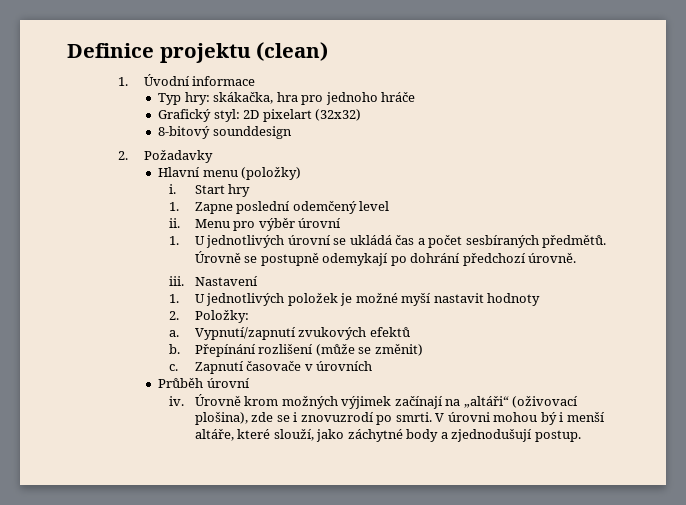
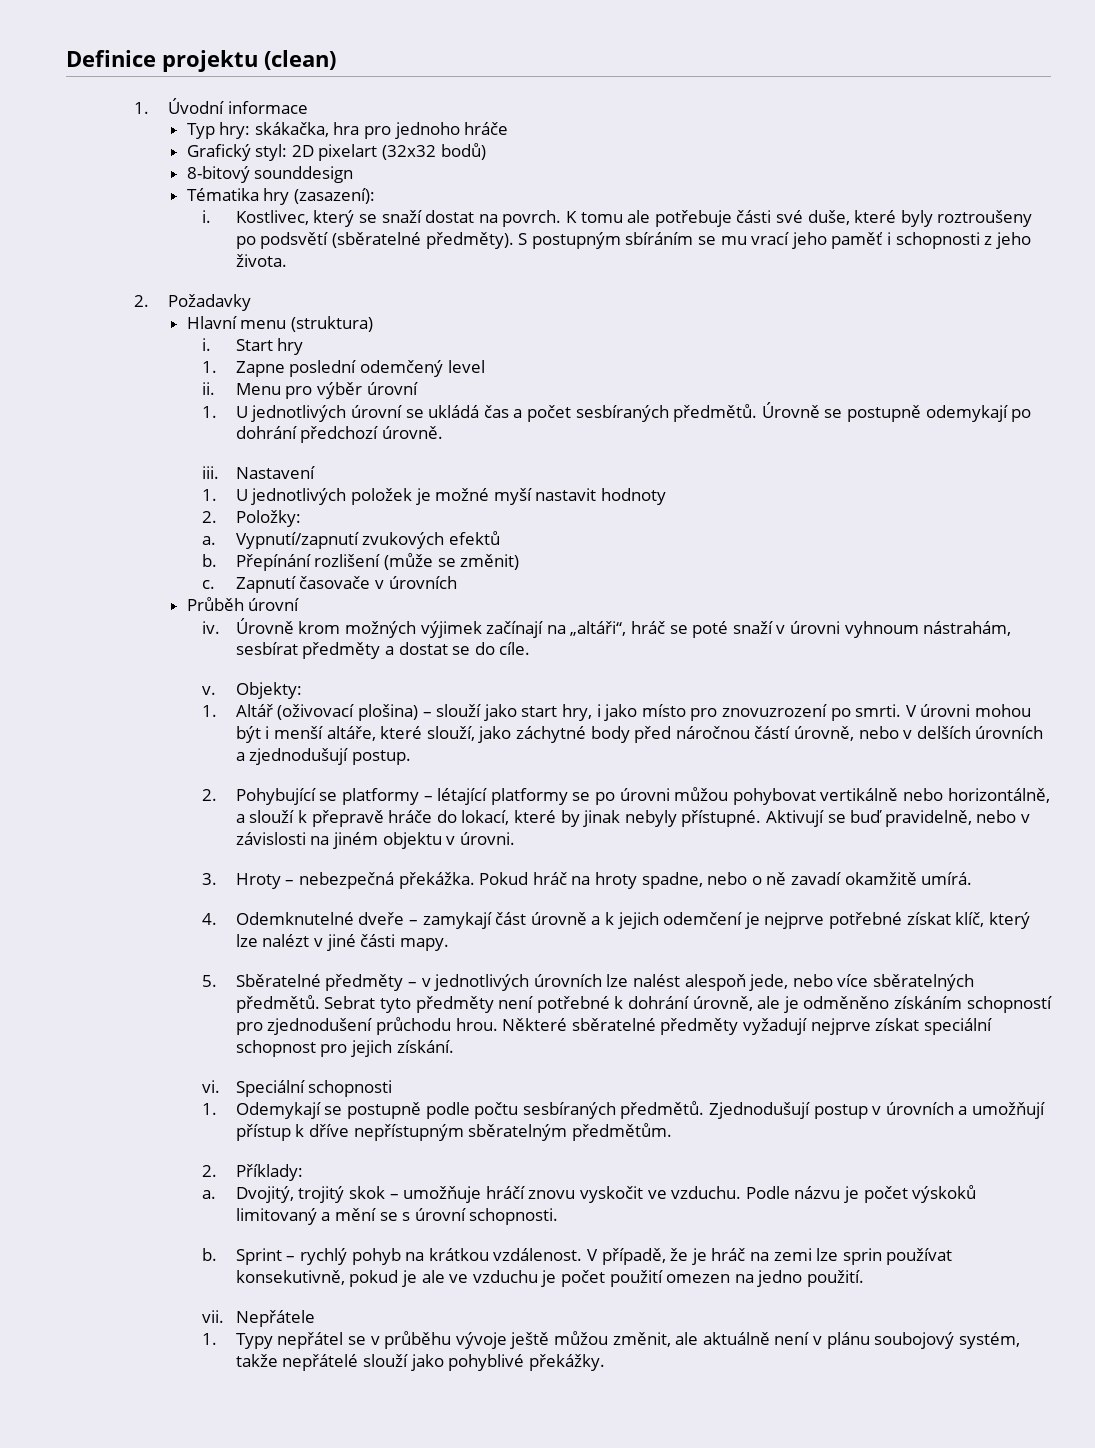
- Grafický styl: 2D pixelart (32x32)
+ Grafický styl: 2D pixelart (32x32 bodů)
+ Tématika hry (zasazení):
+ i. Kostlivec, který se snaží dostat na povrch. K tomu ale potřebuje části své duše, které byly roztroušeny po podsvětí (sběratelné předměty). S postupným sbíráním se mu vrací jeho paměť i schopnosti z jeho života.
- Hlavní menu (položky)
+ Hlavní menu (struktura)
- Úrovně krom možných výjimek začínají na „altáři“ (oživovací plošina), zde se i znovuzrodí po smrti.
+ Úrovně krom možných výjimek začínají na „altáři“, hráč se poté snaží v úrovni vyhnoum nástrahám, sesbírat předměty a dostat se do cíle.
+ v. Objekty:
+ 1. Altář (oživovací plošina) – slouží jako start hry, i jako místo pro znovuzrození po smrti.
- V úrovni mohou bý i menší altáře, které slouží, jako záchytné body a zjednodušují postup.
+ V úrovni mohou být i menší altáře, které slouží, jako záchytné body před náročnou částí úrovně, nebo v delších úrovních a zjednodušují postup.
+ 2. Pohybující se platformy – létající platformy se po úrovni můžou pohybovat vertikálně nebo horizontálně, a slouží k přepravě hráče do lokací, které by jinak nebyly přístupné. Aktivují se buď pravidelně, nebo v závislosti na jiném objektu v úrovni.
+ 3. Hroty – nebezpečná překážka. Pokud hráč na hroty spadne, nebo o ně zavadí okamžitě umírá.
+ 4. Odemknutelné dveře – zamykají část úrovně a k jejich odemčení je nejprve potřebné získat klíč, který lze nalézt v jiné části mapy.
+ 5. Sběratelné předměty – v jednotlivých úrovních lze nalést alespoň jede, nebo více sběratelných předmětů. Sebrat tyto předměty není potřebné k dohrání úrovně, ale je odměněno získáním schopností pro zjednodušení průchodu hrou. Některé sběratelné předměty vyžadují nejprve získat speciální schopnost pro jejich získání.
+ vi. Speciální schopnosti
+ 1. Odemykají se postupně podle počtu sesbíraných předmětů. Zjednodušují postup v úrovních a umožňují přístup k dříve nepřístupným sběratelným předmětům.
+ 2. Příklady:
+ a. Dvojitý, trojitý skok – umožňuje hráčí znovu vyskočit ve vzduchu. Podle názvu je počet výskoků limitovaný a mění se s úrovní schopnosti.
+ b. Sprint – rychlý pohyb na krátkou vzdálenost. V případě, že je hráč na zemi lze sprin používat konsekutivně, pokud je ale ve vzduchu je počet použití omezen na jedno použití.
+ vii. Nepřátele
+ 1. Typy nepřátel se v průběhu vývoje ještě můžou změnit, ale aktuálně není v plánu soubojový systém, takže nepřátelé slouží jako pohyblivé překážky.

